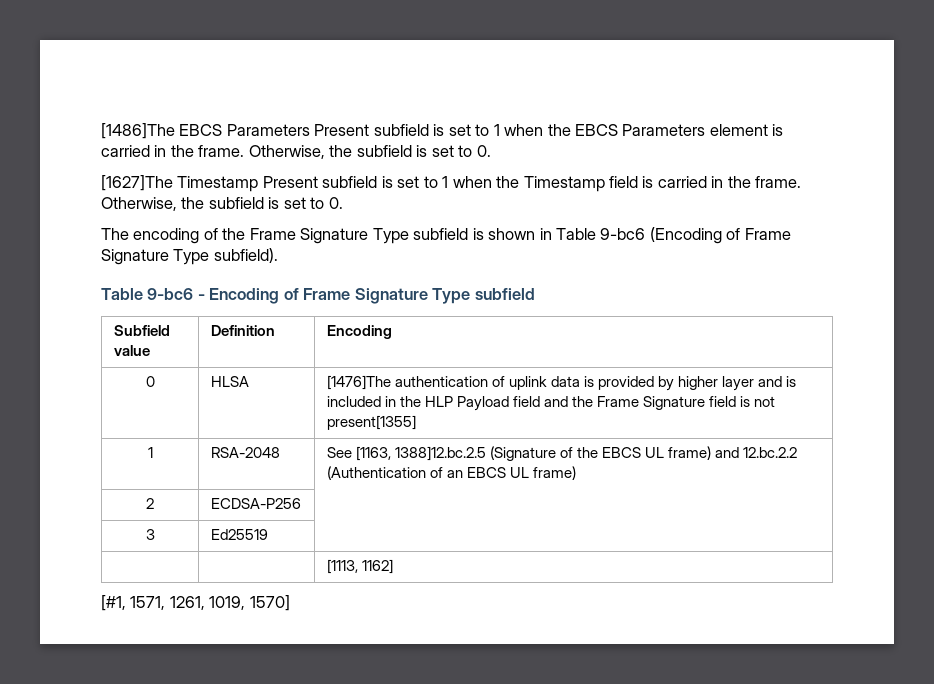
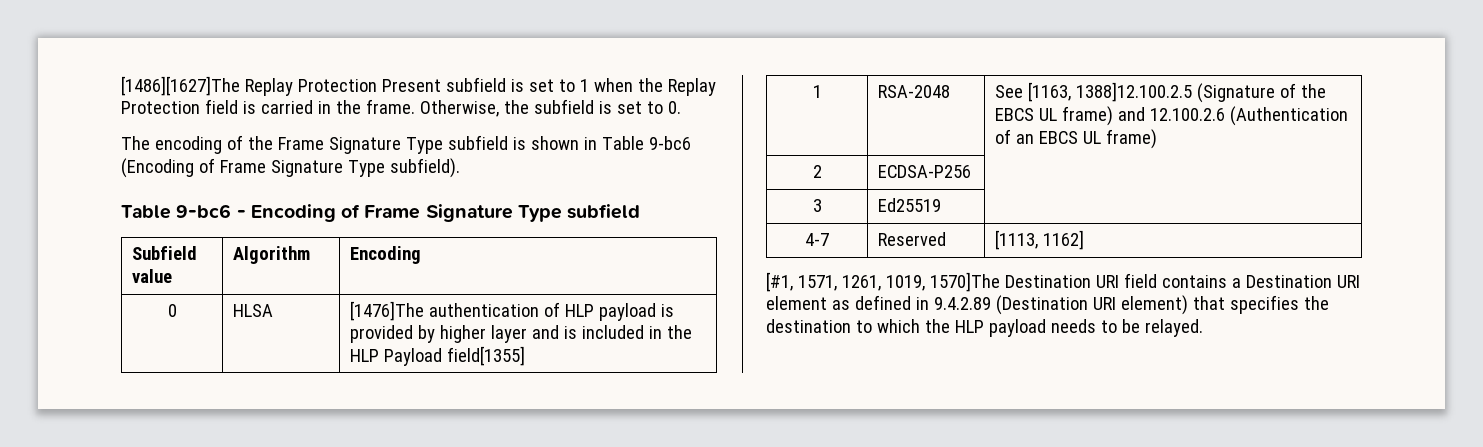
- [1486]The EBCS Parameters Present subfield is set to 1 when the EBCS Parameters element is carried in the frame. Otherwise, the subfield is set to 0.
- [1627]The Timestamp Present subfield is set to 1 when the Timestamp field is carried in the frame.
+ [1486][1627]The Replay Protection Present subfield is set to 1 when the Replay Protection field is carried in the frame.
- Subfield value | Definition | Encoding
+ Subfield value | Algorithm | Encoding
- 0 | HLSA | [1476]The authentication of uplink data is provided by higher layer and is included in the HLP Payload field and the Frame Signature field is not present[1355]
+ 0 | HLSA | [1476]The authentication of HLP payload is provided by higher layer and is included in the HLP Payload field[1355]
- 1 | RSA-2048 | See [1163, 1388]12.bc.2.5 (Signature of the EBCS UL frame) and 12.bc.2.2 (Authentication of an EBCS UL frame)
+ 1 | RSA-2048 | See [1163, 1388]12.100.2.5 (Signature of the EBCS UL frame) and 12.100.2.6 (Authentication of an EBCS UL frame)
- | | [1113, 1162]
+ 4-7 | Reserved | [1113, 1162]
- [#1, 1571, 1261, 1019, 1570]
+ [#1, 1571, 1261, 1019, 1570]The Destination URI field contains a Destination URI element as defined in 9.4.2.89 (Destination URI element) that specifies the destination to which the HLP payload needs to be relayed.

